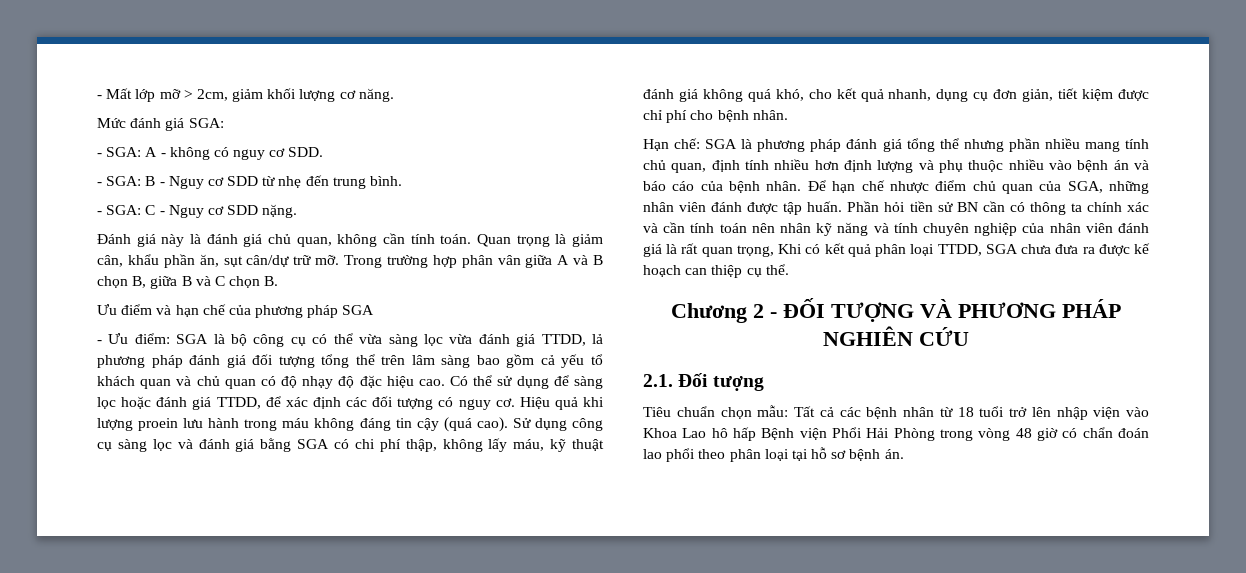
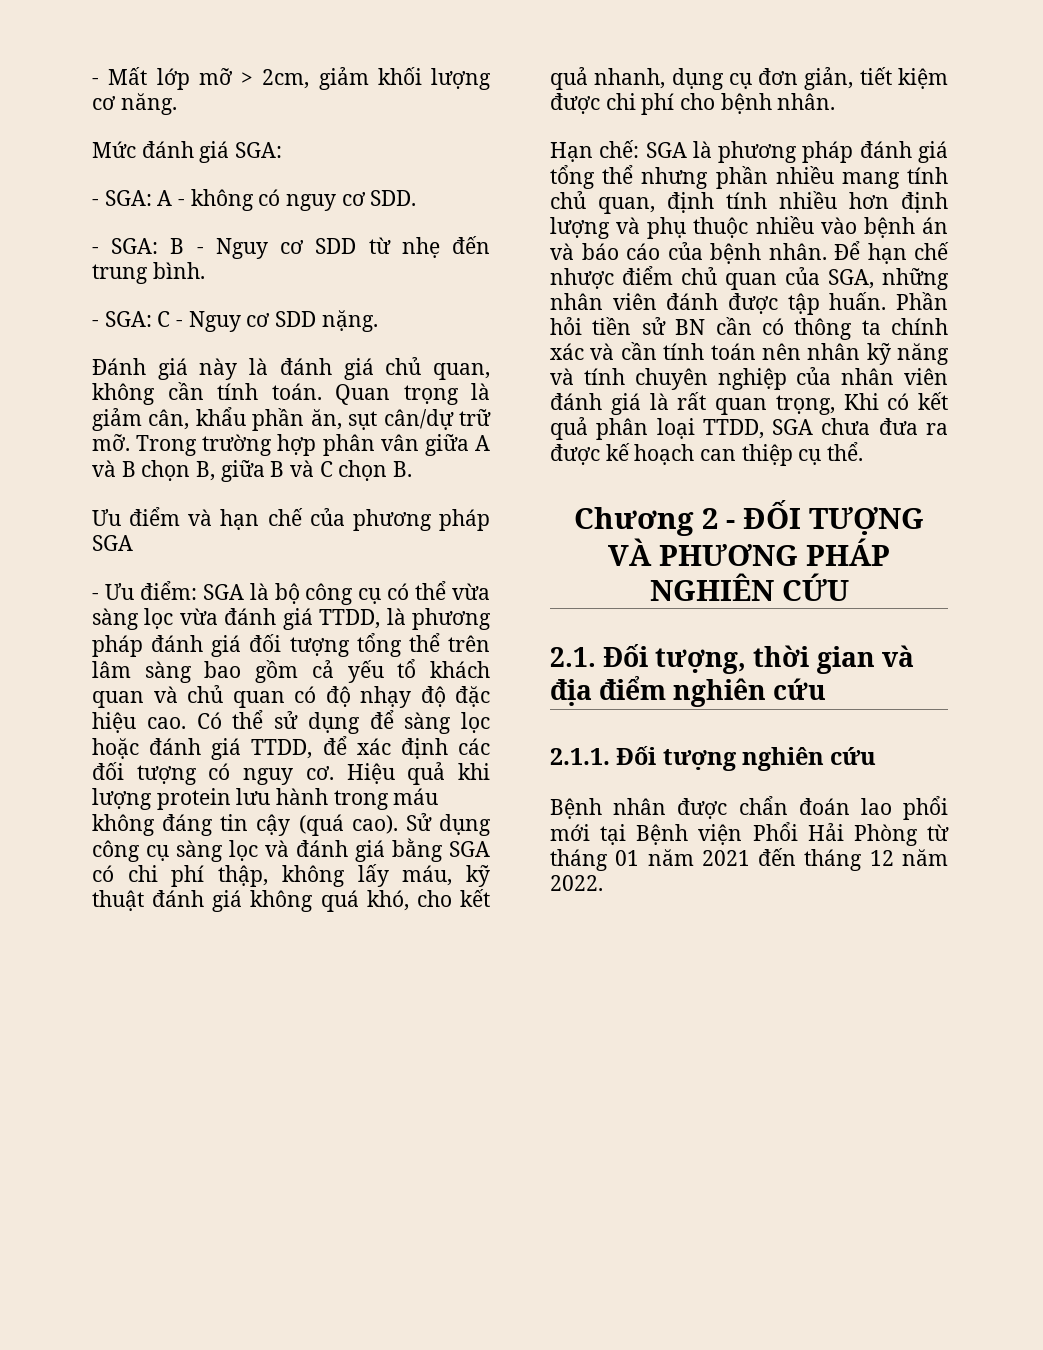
- - Ưu điểm: SGA là bộ công cụ có thể vừa sàng lọc vừa đánh giá TTDD, lả phương pháp đánh giá đối tượng tổng thể trên lâm sàng bao gồm cả yếu tổ khách quan và chủ quan có độ nhạy độ đặc hiệu cao.
+ - Ưu điểm: SGA là bộ công cụ có thể vừa sàng lọc vừa đánh giá TTDD, là phương pháp đánh giá đối tượng tổng thể trên lâm sàng bao gồm cả yếu tổ khách quan và chủ quan có độ nhạy độ đặc hiệu cao.
- Hiệu quả khi lượng proein lưu hành trong máu không đáng tin cậy (quá cao).
+ Hiệu quả khi lượng protein lưu hành trong máu không đáng tin cậy (quá cao).
- Sử dụng công cụ sàng lọc và đánh giá bằng SGA có chi phí thập, không lấy máu, kỹ thuật đánh giá không quá khó, cho kết quả nhanh, dụng cụ đơn giản, tiết kiệm được chỉ phí cho bệnh nhân.
+ Sử dụng công cụ sàng lọc và đánh giá bằng SGA có chi phí thập, không lấy máu, kỹ thuật đánh giá không quá khó, cho kết quả nhanh, dụng cụ đơn giản, tiết kiệm được chi phí cho bệnh nhân.
- 2.1. Đối tượng
- Tiêu chuẩn chọn mẫu: Tất cả các bệnh nhân từ 18 tuổi trở lên nhập viện vào Khoa Lao hô hấp Bệnh viện Phổi Hải Phòng trong vòng 48 giờ có chẩn đoán lao phổi theo phân loại tại hỗ sơ bệnh án.
+ 2.1. Đối tượng, thời gian và địa điểm nghiên cứu
+ 2.1.1. Đối tượng nghiên cứu
+ Bệnh nhân được chẩn đoán lao phổi mới tại Bệnh viện Phổi Hải Phòng từ tháng 01 năm 2021 đến tháng 12 năm 2022.

